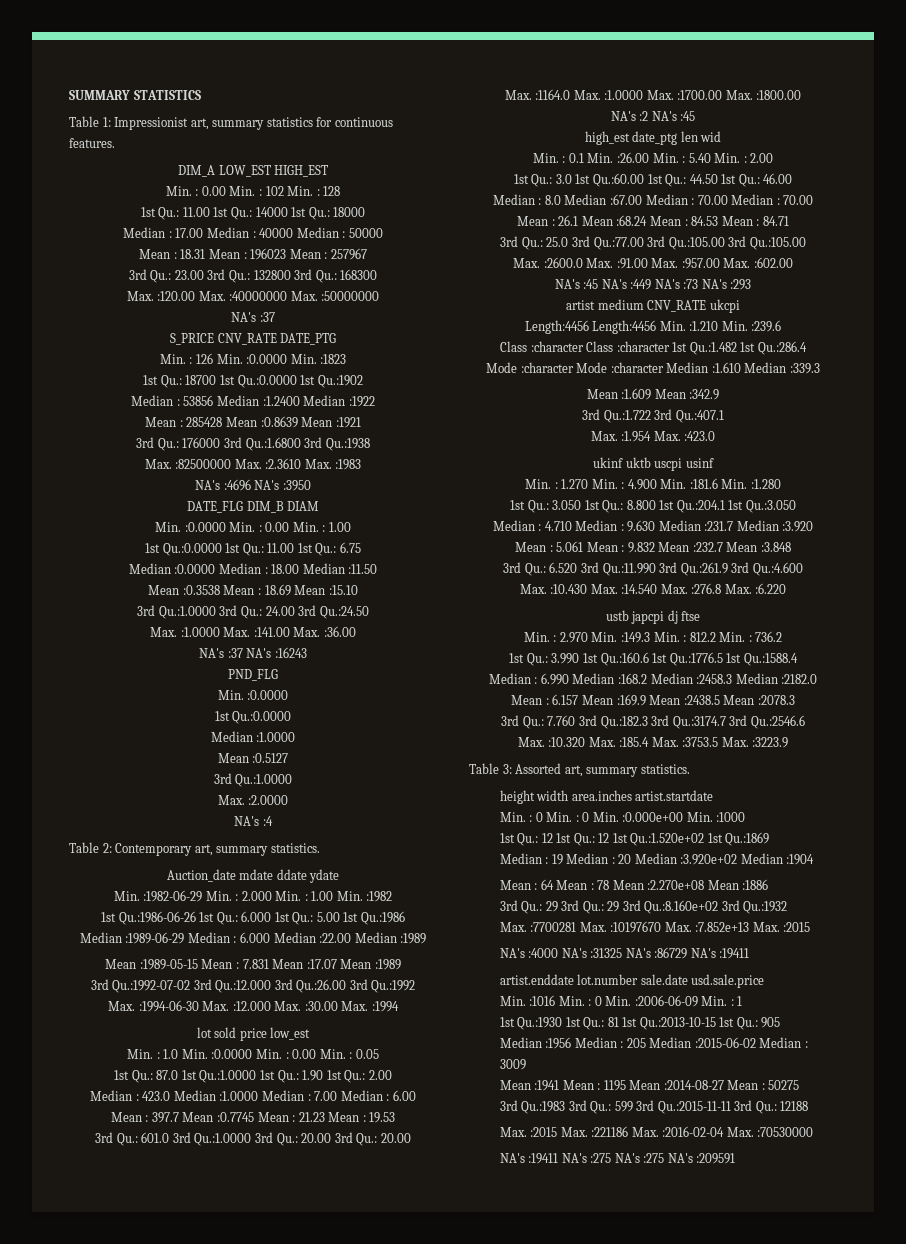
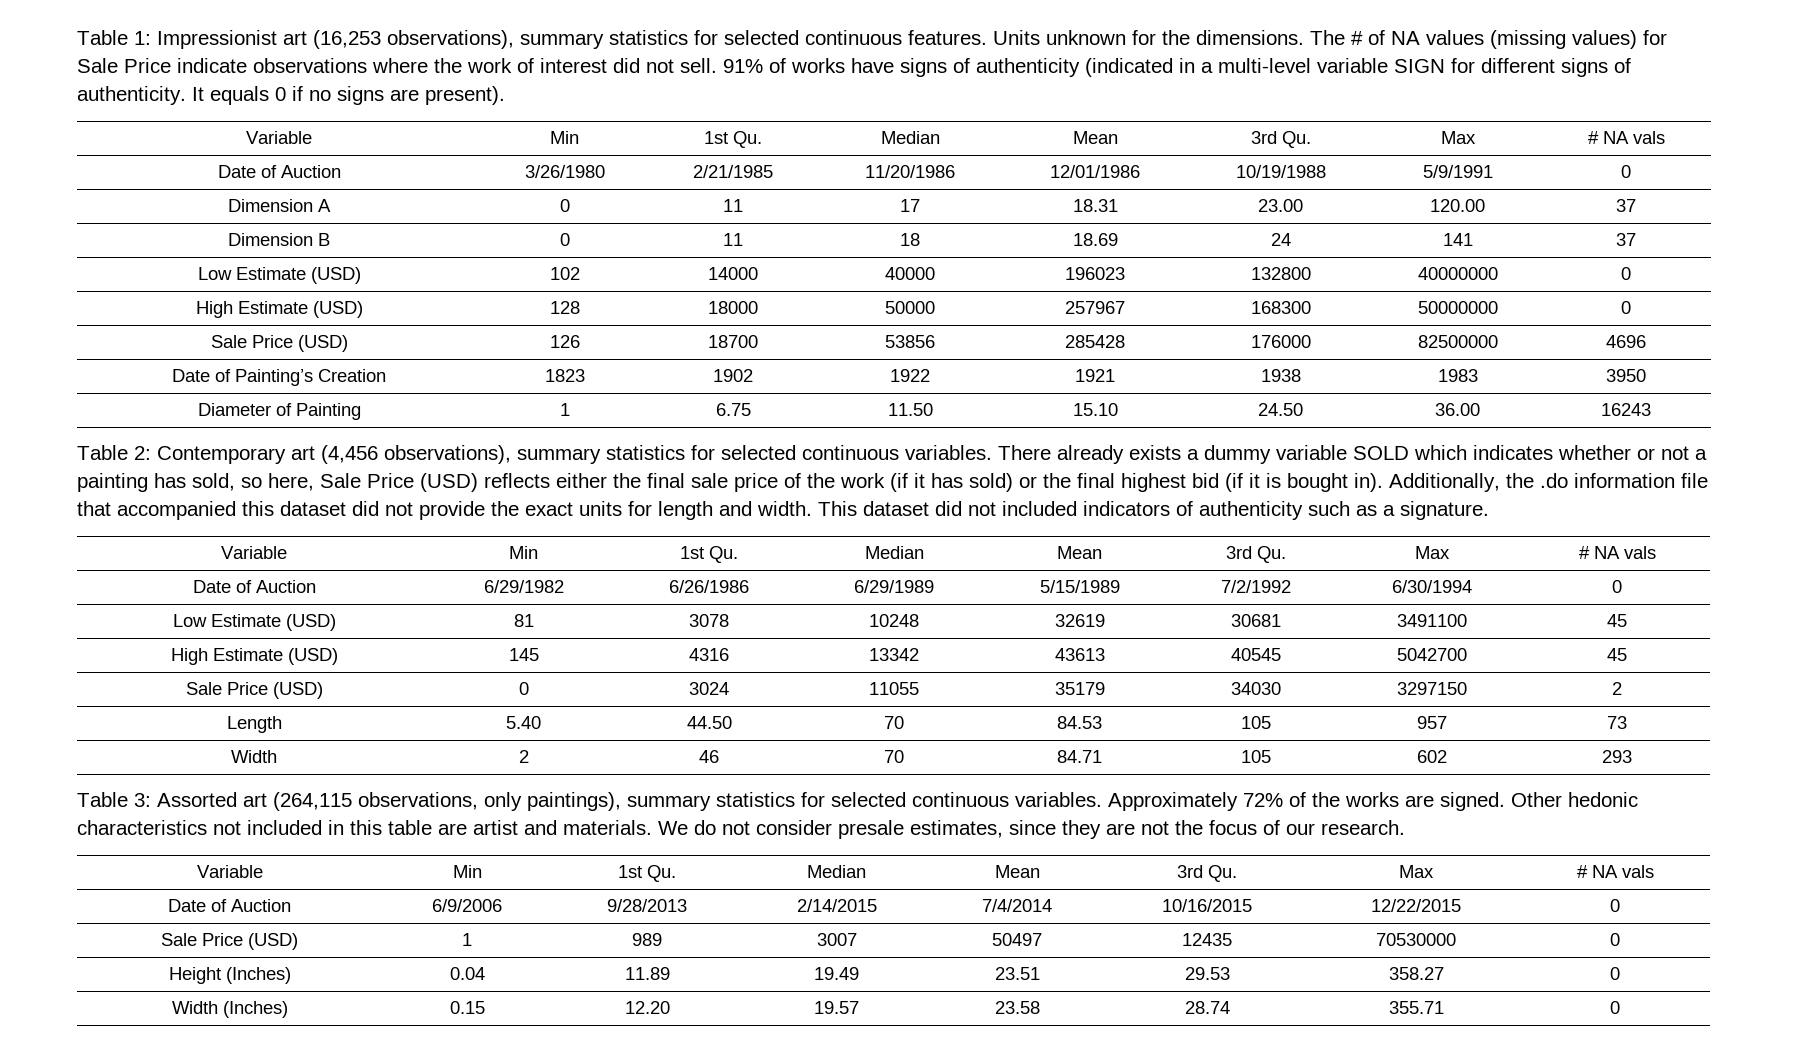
- SUMMARY STATISTICS
- Table 1: Impressionist art, summary statistics for continuous features.
- DIM_A LOW_EST HIGH_EST
- Min. : 0.00 Min. : 102 Min. : 128
- 1st Qu.: 11.00 1st Qu.: 14000 1st Qu.: 18000
- Median : 17.00 Median : 40000 Median : 50000
- Mean : 18.31 Mean : 196023 Mean : 257967
- 3rd Qu.: 23.00 3rd Qu.: 132800 3rd Qu.: 168300
- Max. :120.00 Max. :40000000 Max. :50000000
- NA's :37
- S_PRICE CNV_RATE DATE_PTG
- Min. : 126 Min. :0.0000 Min. :1823
- 1st Qu.: 18700 1st Qu.:0.0000 1st Qu.:1902
- Median : 53856 Median :1.2400 Median :1922
- Mean : 285428 Mean :0.8639 Mean :1921
- 3rd Qu.: 176000 3rd Qu.:1.6800 3rd Qu.:1938
- Max. :82500000 Max. :2.3610 Max. :1983
- NA's :4696 NA's :3950
- DATE_FLG DIM_B DIAM
- Min. :0.0000 Min. : 0.00 Min. : 1.00
- 1st Qu.:0.0000 1st Qu.: 11.00 1st Qu.: 6.75
- Median :0.0000 Median : 18.00 Median :11.50
- Mean :0.3538 Mean : 18.69 Mean :15.10
- 3rd Qu.:1.0000 3rd Qu.: 24.00 3rd Qu.:24.50
- Max. :1.0000 Max. :141.00 Max. :36.00
- NA's :37 NA's :16243
- PND_FLG
- Min. :0.0000
- 1st Qu.:0.0000
- Median :1.0000
- Mean :0.5127
- 3rd Qu.:1.0000
- Max. :2.0000
- NA's :4
- Table 2: Contemporary art, summary statistics.
- Auction_date mdate ddate ydate
- Min. :1982-06-29 Min. : 2.000 Min. : 1.00 Min. :1982
- 1st Qu.:1986-06-26 1st Qu.: 6.000 1st Qu.: 5.00 1st Qu.:1986
- Median :1989-06-29 Median : 6.000 Median :22.00 Median :1989
- Mean :1989-05-15 Mean : 7.831 Mean :17.07 Mean :1989
- 3rd Qu.:1992-07-02 3rd Qu.:12.000 3rd Qu.:26.00 3rd Qu.:1992
- Max. :1994-06-30 Max. :12.000 Max. :30.00 Max. :1994
- lot sold price low_est
- Min. : 1.0 Min. :0.0000 Min. : 0.00 Min. : 0.05
- 1st Qu.: 87.0 1st Qu.:1.0000 1st Qu.: 1.90 1st Qu.: 2.00
- Median : 423.0 Median :1.0000 Median : 7.00 Median : 6.00
- Mean : 397.7 Mean :0.7745 Mean : 21.23 Mean : 19.53
- 3rd Qu.: 601.0 3rd Qu.:1.0000 3rd Qu.: 20.00 3rd Qu.: 20.00
- Max. :1164.0 Max. :1.0000 Max. :1700.00 Max. :1800.00
- NA's :2 NA's :45
- high_est date_ptg len wid
- Min. : 0.1 Min. :26.00 Min. : 5.40 Min. : 2.00
- 1st Qu.: 3.0 1st Qu.:60.00 1st Qu.: 44.50 1st Qu.: 46.00
- Median : 8.0 Median :67.00 Median : 70.00 Median : 70.00
- Mean : 26.1 Mean :68.24 Mean : 84.53 Mean : 84.71
- 3rd Qu.: 25.0 3rd Qu.:77.00 3rd Qu.:105.00 3rd Qu.:105.00
- Max. :2600.0 Max. :91.00 Max. :957.00 Max. :602.00
- NA's :45 NA's :449 NA's :73 NA's :293
- artist medium CNV_RATE ukcpi
- Length:4456 Length:4456 Min. :1.210 Min. :239.6
- Class :character Class :character 1st Qu.:1.482 1st Qu.:286.4
- Mode :character Mode :character Median :1.610 Median :339.3
- Mean :1.609 Mean :342.9
- 3rd Qu.:1.722 3rd Qu.:407.1
- Max. :1.954 Max. :423.0
- ukinf uktb uscpi usinf
- Min. : 1.270 Min. : 4.900 Min. :181.6 Min. :1.280
- 1st Qu.: 3.050 1st Qu.: 8.800 1st Qu.:204.1 1st Qu.:3.050
- Median : 4.710 Median : 9.630 Median :231.7 Median :3.920
- Mean : 5.061 Mean : 9.832 Mean :232.7 Mean :3.848
- 3rd Qu.: 6.520 3rd Qu.:11.990 3rd Qu.:261.9 3rd Qu.:4.600
- Max. :10.430 Max. :14.540 Max. :276.8 Max. :6.220
- ustb japcpi dj ftse
- Min. : 2.970 Min. :149.3 Min. : 812.2 Min. : 736.2
- 1st Qu.: 3.990 1st Qu.:160.6 1st Qu.:1776.5 1st Qu.:1588.4
- Median : 6.990 Median :168.2 Median :2458.3 Median :2182.0
- Mean : 6.157 Mean :169.9 Mean :2438.5 Mean :2078.3
- 3rd Qu.: 7.760 3rd Qu.:182.3 3rd Qu.:3174.7 3rd Qu.:2546.6
- Max. :10.320 Max. :185.4 Max. :3753.5 Max. :3223.9
- Table 3: Assorted art, summary statistics.
- height width area.inches artist.startdate
- Min. : 0 Min. : 0 Min. :0.000e+00 Min. :1000
- 1st Qu.: 12 1st Qu.: 12 1st Qu.:1.520e+02 1st Qu.:1869
- Median : 19 Median : 20 Median :3.920e+02 Median :1904
- Mean : 64 Mean : 78 Mean :2.270e+08 Mean :1886
- 3rd Qu.: 29 3rd Qu.: 29 3rd Qu.:8.160e+02 3rd Qu.:1932
- Max. :7700281 Max. :10197670 Max. :7.852e+13 Max. :2015
- NA's :4000 NA's :31325 NA's :86729 NA's :19411
- artist.enddate lot.number sale.date usd.sale.price
- Min. :1016 Min. : 0 Min. :2006-06-09 Min. : 1
- 1st Qu.:1930 1st Qu.: 81 1st Qu.:2013-10-15 1st Qu.: 905
- Median :1956 Median : 205 Median :2015-06-02 Median : 3009
- Mean :1941 Mean : 1195 Mean :2014-08-27 Mean : 50275
- 3rd Qu.:1983 3rd Qu.: 599 3rd Qu.:2015-11-11 3rd Qu.: 12188
- Max. :2015 Max. :221186 Max. :2016-02-04 Max. :70530000
- NA's :19411 NA's :275 NA's :275 NA's :209591
+ Table 1: Impressionist art (16,253 observations), summary statistics for selected continuous features. Units unknown for the dimensions. The # of NA values (missing values) for Sale Price indicate observations where the work of interest did not sell. 91% of works have signs of authenticity (indicated in a multi-level variable SIGN for different signs of authenticity. It equals 0 if no signs are present).
+ Variable | Min | 1st Qu. | Median | Mean | 3rd Qu. | Max | # NA vals
+ Date of Auction | 3/26/1980 | 2/21/1985 | 11/20/1986 | 12/01/1986 | 10/19/1988 | 5/9/1991 | 0
+ Dimension A | 0 | 11 | 17 | 18.31 | 23.00 | 120.00 | 37
+ Dimension B | 0 | 11 | 18 | 18.69 | 24 | 141 | 37
+ Low Estimate (USD) | 102 | 14000 | 40000 | 196023 | 132800 | 40000000 | 0
+ High Estimate (USD) | 128 | 18000 | 50000 | 257967 | 168300 | 50000000 | 0
+ Sale Price (USD) | 126 | 18700 | 53856 | 285428 | 176000 | 82500000 | 4696
+ Date of Painting’s Creation | 1823 | 1902 | 1922 | 1921 | 1938 | 1983 | 3950
+ Diameter of Painting | 1 | 6.75 | 11.50 | 15.10 | 24.50 | 36.00 | 16243
+ Table 2: Contemporary art (4,456 observations), summary statistics for selected continuous variables. There already exists a dummy variable SOLD which indicates whether or not a painting has sold, so here, Sale Price (USD) reflects either the final sale price of the work (if it has sold) or the final highest bid (if it is bought in). Additionally, the .do information file that accompanied this dataset did not provide the exact units for length and width. This dataset did not included indicators of authenticity such as a signature.
+ Variable | Min | 1st Qu. | Median | Mean | 3rd Qu. | Max | # NA vals
+ Date of Auction | 6/29/1982 | 6/26/1986 | 6/29/1989 | 5/15/1989 | 7/2/1992 | 6/30/1994 | 0
+ Low Estimate (USD) | 81 | 3078 | 10248 | 32619 | 30681 | 3491100 | 45
+ High Estimate (USD) | 145 | 4316 | 13342 | 43613 | 40545 | 5042700 | 45
+ Sale Price (USD) | 0 | 3024 | 11055 | 35179 | 34030 | 3297150 | 2
+ Length | 5.40 | 44.50 | 70 | 84.53 | 105 | 957 | 73
+ Width | 2 | 46 | 70 | 84.71 | 105 | 602 | 293
+ Table 3: Assorted art (264,115 observations, only paintings), summary statistics for selected continuous variables. Approximately 72% of the works are signed. Other hedonic characteristics not included in this table are artist and materials. We do not consider presale estimates, since they are not the focus of our research.
+ Variable | Min | 1st Qu. | Median | Mean | 3rd Qu. | Max | # NA vals
+ Date of Auction | 6/9/2006 | 9/28/2013 | 2/14/2015 | 7/4/2014 | 10/16/2015 | 12/22/2015 | 0
+ Sale Price (USD) | 1 | 989 | 3007 | 50497 | 12435 | 70530000 | 0
+ Height (Inches) | 0.04 | 11.89 | 19.49 | 23.51 | 29.53 | 358.27 | 0
+ Width (Inches) | 0.15 | 12.20 | 19.57 | 23.58 | 28.74 | 355.71 | 0

